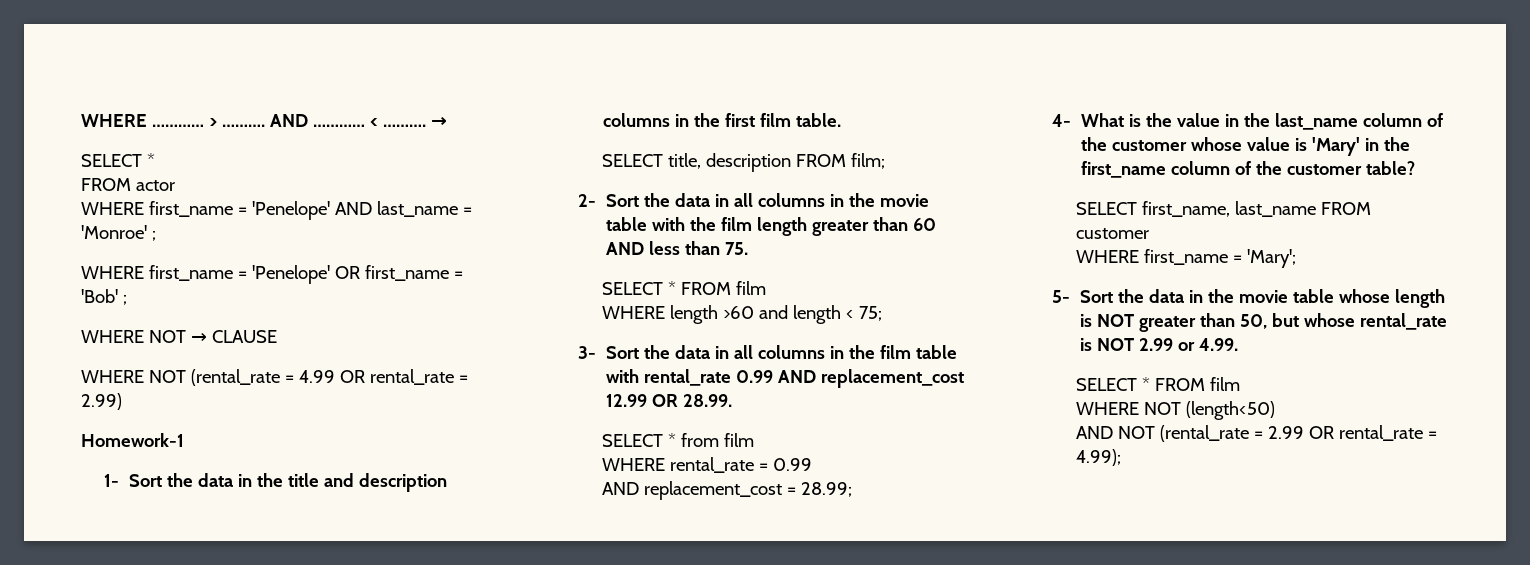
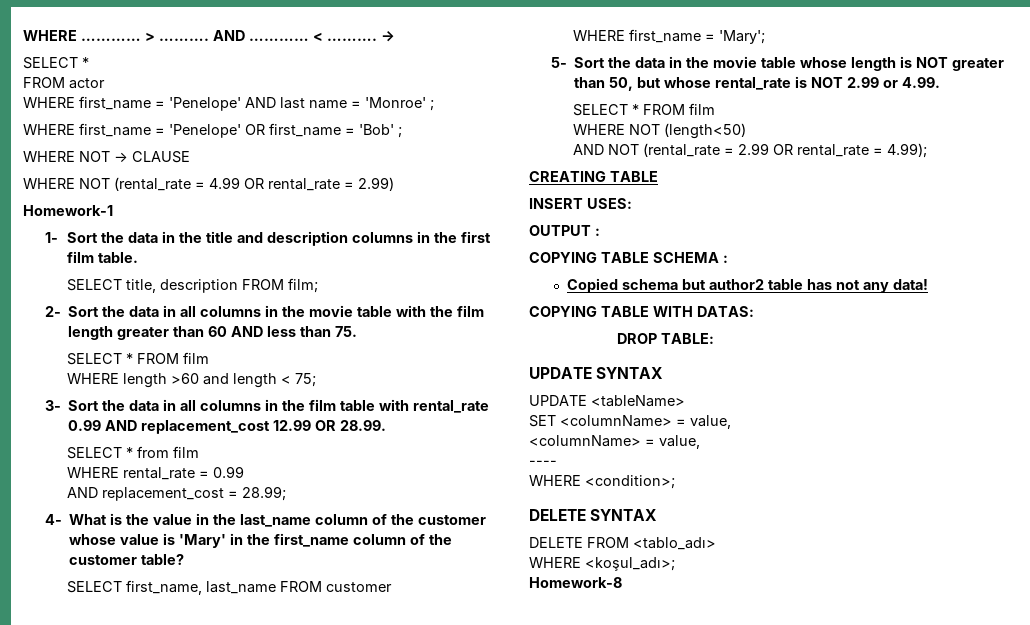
- WHERE first_name = 'Penelope' AND last_name = 'Monroe' ;
+ WHERE first_name = 'Penelope' AND last name = 'Monroe' ;
+ CREATING TABLE
+ INSERT USES:
+ OUTPUT :
+ COPYING TABLE SCHEMA :
+ Copied schema but author2 table has not any data!
+ COPYING TABLE WITH DATAS:
+ DROP TABLE:
+ UPDATE SYNTAX
+ UPDATE <tableName>
+ SET <columnName> = value,
+ <columnName> = value,
+ ----
+ WHERE <condition>;
+ DELETE SYNTAX
+ DELETE FROM <tablo_adı>
+ WHERE <koşul_adı>;
+ Homework-8

